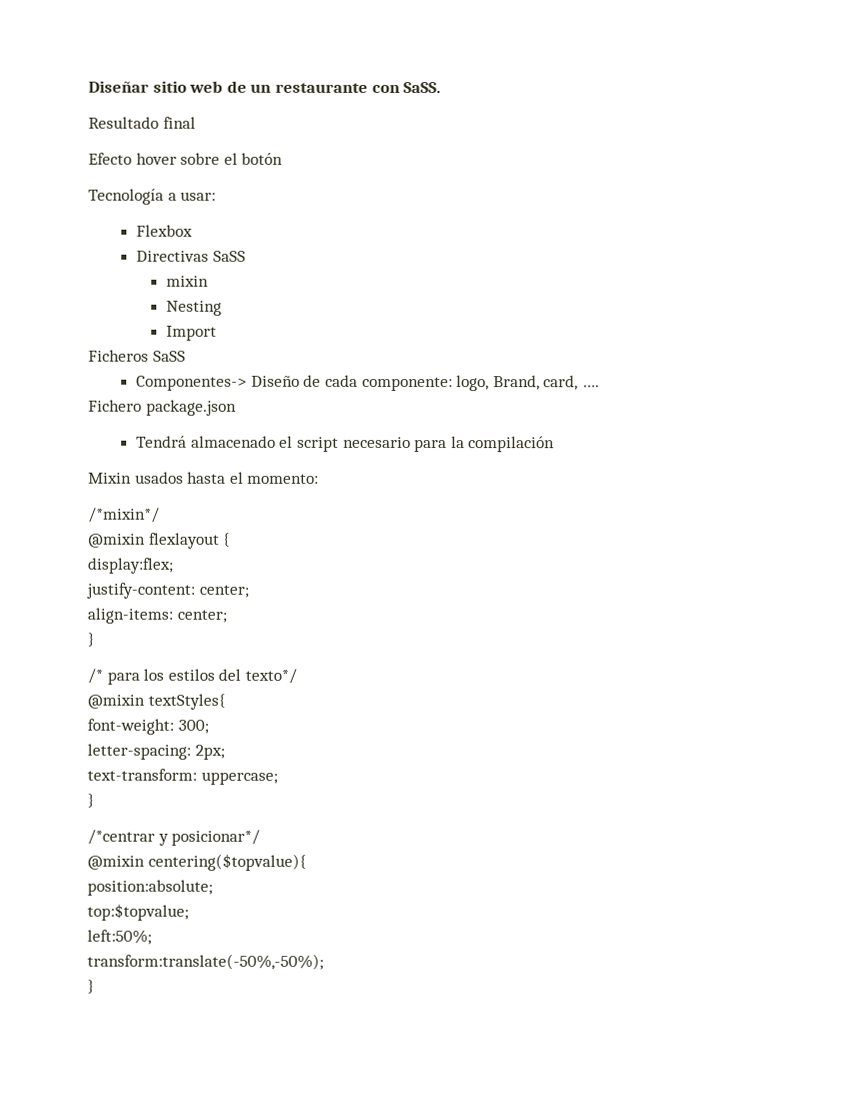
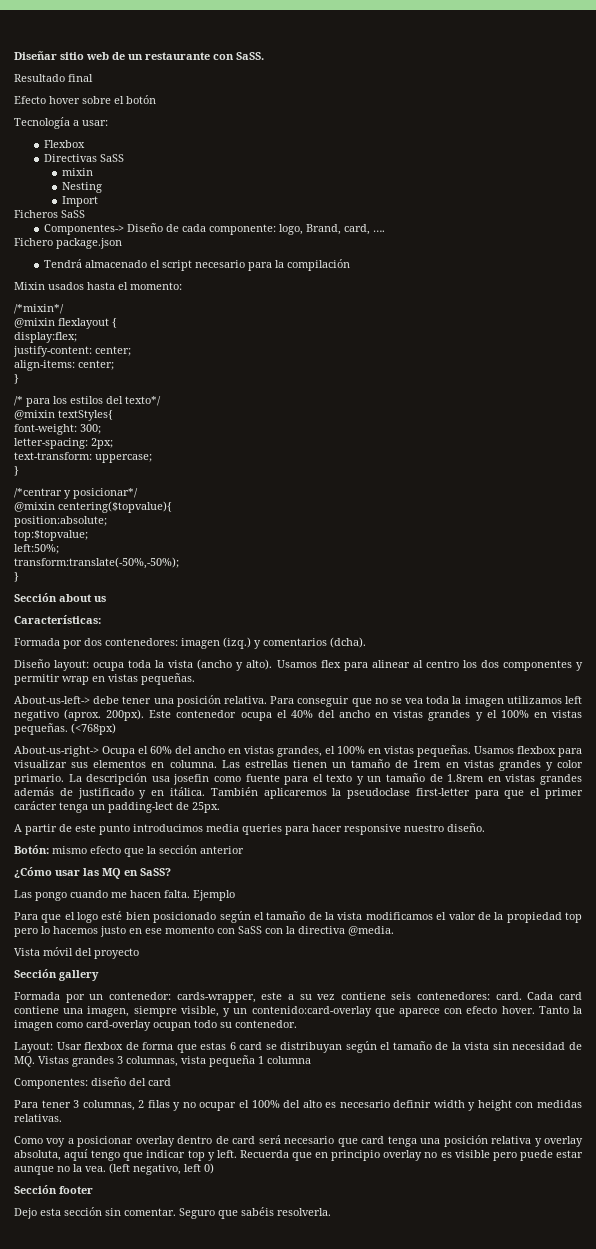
+ Sección about us
+ Características:
+ Formada por dos contenedores: imagen (izq.) y comentarios (dcha).
+ Diseño layout: ocupa toda la vista (ancho y alto). Usamos flex para alinear al centro los dos componentes y permitir wrap en vistas pequeñas.
+ About-us-left-> debe tener una posición relativa. Para conseguir que no se vea toda la imagen utilizamos left negativo (aprox. 200px). Este contenedor ocupa el 40% del ancho en vistas grandes y el 100% en vistas pequeñas. (<768px)
+ About-us-right-> Ocupa el 60% del ancho en vistas grandes, el 100% en vistas pequeñas. Usamos flexbox para visualizar sus elementos en columna. Las estrellas tienen un tamaño de 1rem en vistas grandes y color primario. La descripción usa josefin como fuente para el texto y un tamaño de 1.8rem en vistas grandes además de justificado y en itálica. También aplicaremos la pseudoclase first-letter para que el primer carácter tenga un padding-lect de 25px.
+ A partir de este punto introducimos media queries para hacer responsive nuestro diseño.
+ Botón: mismo efecto que la sección anterior
+ ¿Cómo usar las MQ en SaSS?
+ Las pongo cuando me hacen falta. Ejemplo
+ Para que el logo esté bien posicionado según el tamaño de la vista modificamos el valor de la propiedad top pero lo hacemos justo en ese momento con SaSS con la directiva @media.
+ Vista móvil del proyecto
+ Sección gallery
+ Formada por un contenedor: cards-wrapper, este a su vez contiene seis contenedores: card. Cada card contiene una imagen, siempre visible, y un contenido:card-overlay que aparece con efecto hover. Tanto la imagen como card-overlay ocupan todo su contenedor.
+ Layout: Usar flexbox de forma que estas 6 card se distribuyan según el tamaño de la vista sin necesidad de MQ. Vistas grandes 3 columnas, vista pequeña 1 columna
+ Componentes: diseño del card
+ Para tener 3 columnas, 2 filas y no ocupar el 100% del alto es necesario definir width y height con medidas relativas.
+ Como voy a posicionar overlay dentro de card será necesario que card tenga una posición relativa y overlay absoluta, aquí tengo que indicar top y left. Recuerda que en principio overlay no es visible pero puede estar aunque no la vea. (left negativo, left 0)
+ Sección footer
+ Dejo esta sección sin comentar. Seguro que sabéis resolverla.

